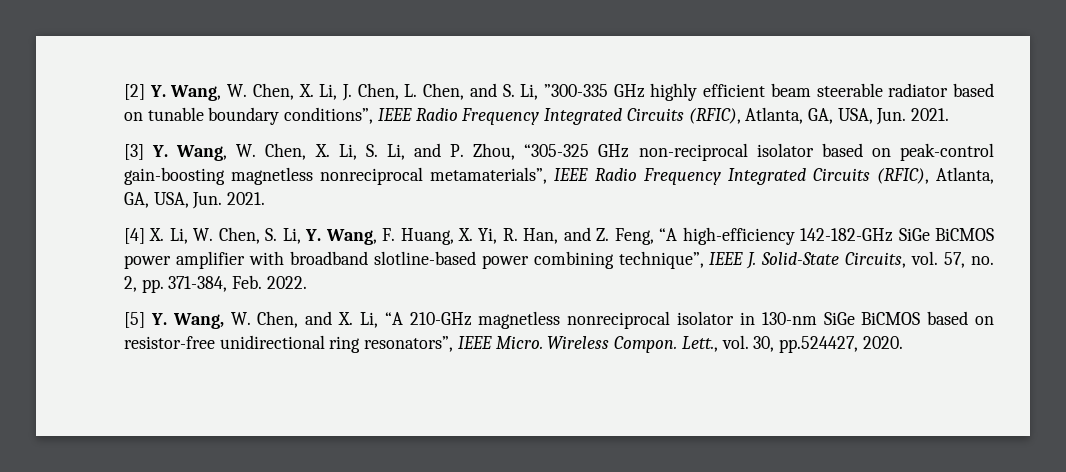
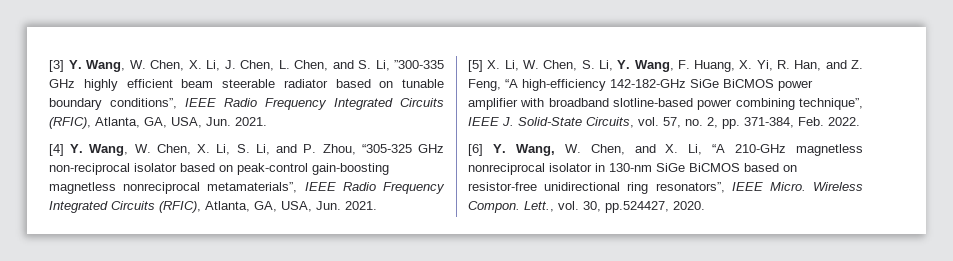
- [2] Y. Wang, W. Chen, X. Li, J. Chen, L. Chen, and S. Li, ”300-335 GHz highly efficient beam steerable radiator based on tunable boundary conditions”, IEEE Radio Frequency Integrated Circuits (RFIC), Atlanta, GA, USA, Jun. 2021.
+ [3] Y. Wang, W. Chen, X. Li, J. Chen, L. Chen, and S. Li, ”300-335 GHz highly efficient beam steerable radiator based on tunable boundary conditions”, IEEE Radio Frequency Integrated Circuits (RFIC), Atlanta, GA, USA, Jun. 2021.
- [3] Y. Wang, W. Chen, X. Li, S. Li, and P. Zhou, “305-325 GHz non-reciprocal isolator based on peak-control gain-boosting magnetless nonreciprocal metamaterials”, IEEE Radio Frequency Integrated Circuits (RFIC), Atlanta, GA, USA, Jun. 2021.
+ [4] Y. Wang, W. Chen, X. Li, S. Li, and P. Zhou, “305-325 GHz non-reciprocal isolator based on peak-control gain-boosting magnetless nonreciprocal metamaterials”, IEEE Radio Frequency Integrated Circuits (RFIC), Atlanta, GA, USA, Jun. 2021.
- [4] X. Li, W. Chen, S. Li, Y. Wang, F. Huang, X. Yi, R. Han, and Z. Feng, “A high-efficiency 142-182-GHz SiGe BiCMOS power amplifier with broadband slotline-based power combining technique”, IEEE J. Solid-State Circuits, vol. 57, no. 2, pp. 371-384, Feb. 2022.
+ [5] X. Li, W. Chen, S. Li, Y. Wang, F. Huang, X. Yi, R. Han, and Z. Feng, “A high-efficiency 142-182-GHz SiGe BiCMOS power amplifier with broadband slotline-based power combining technique”, IEEE J. Solid-State Circuits, vol. 57, no. 2, pp. 371-384, Feb. 2022.
- [5] Y. Wang, W. Chen, and X. Li, “A 210-GHz magnetless nonreciprocal isolator in 130-nm SiGe BiCMOS based on resistor-free unidirectional ring resonators”, IEEE Micro.
+ [6] Y. Wang, W. Chen, and X. Li, “A 210-GHz magnetless nonreciprocal isolator in 130-nm SiGe BiCMOS based on resistor-free unidirectional ring resonators”, IEEE Micro.

